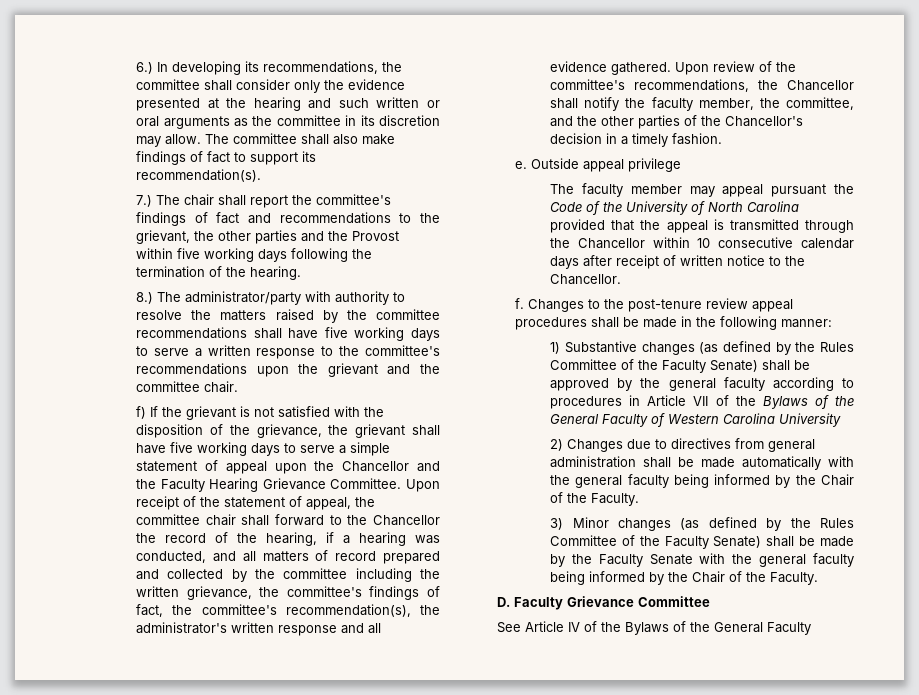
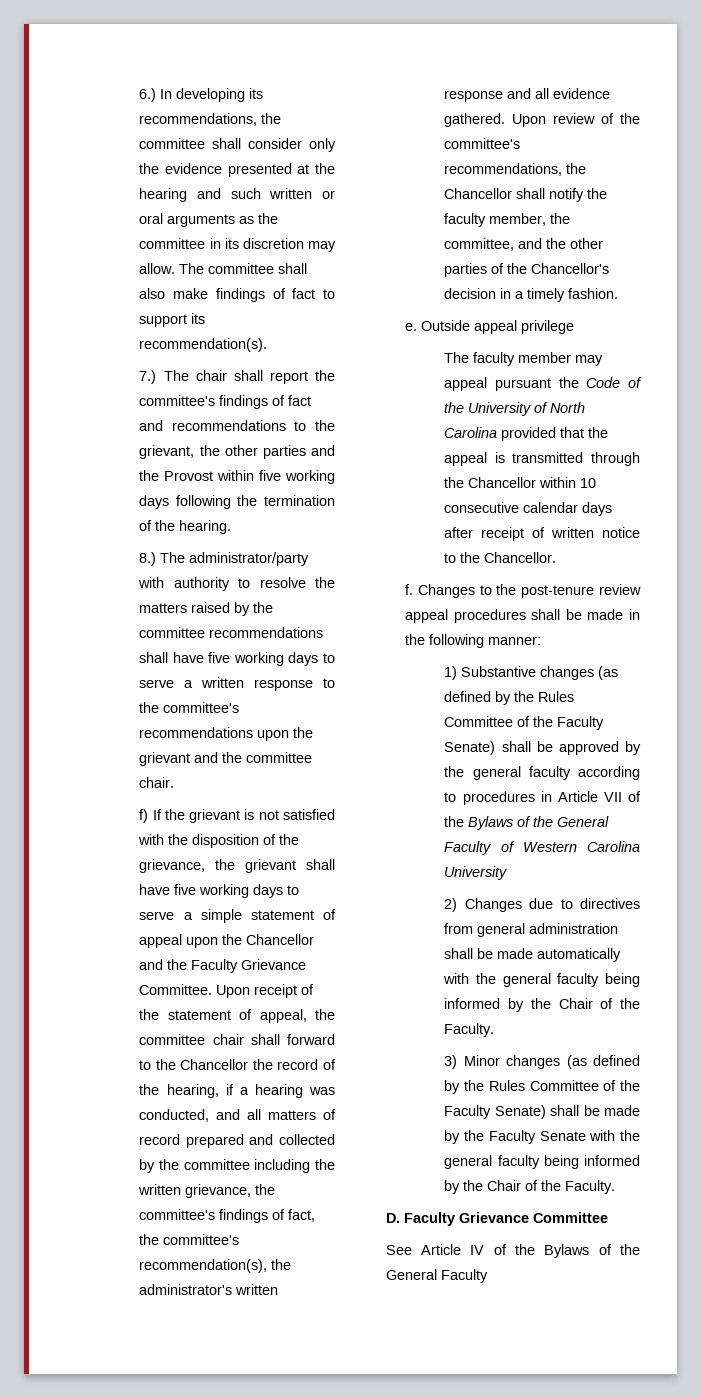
- f) If the grievant is not satisfied with the disposition of the grievance, the grievant shall have five working days to serve a simple statement of appeal upon the Chancellor and the Faculty Hearing Grievance Committee.
+ f) If the grievant is not satisfied with the disposition of the grievance, the grievant shall have five working days to serve a simple statement of appeal upon the Chancellor and the Faculty Grievance Committee.

